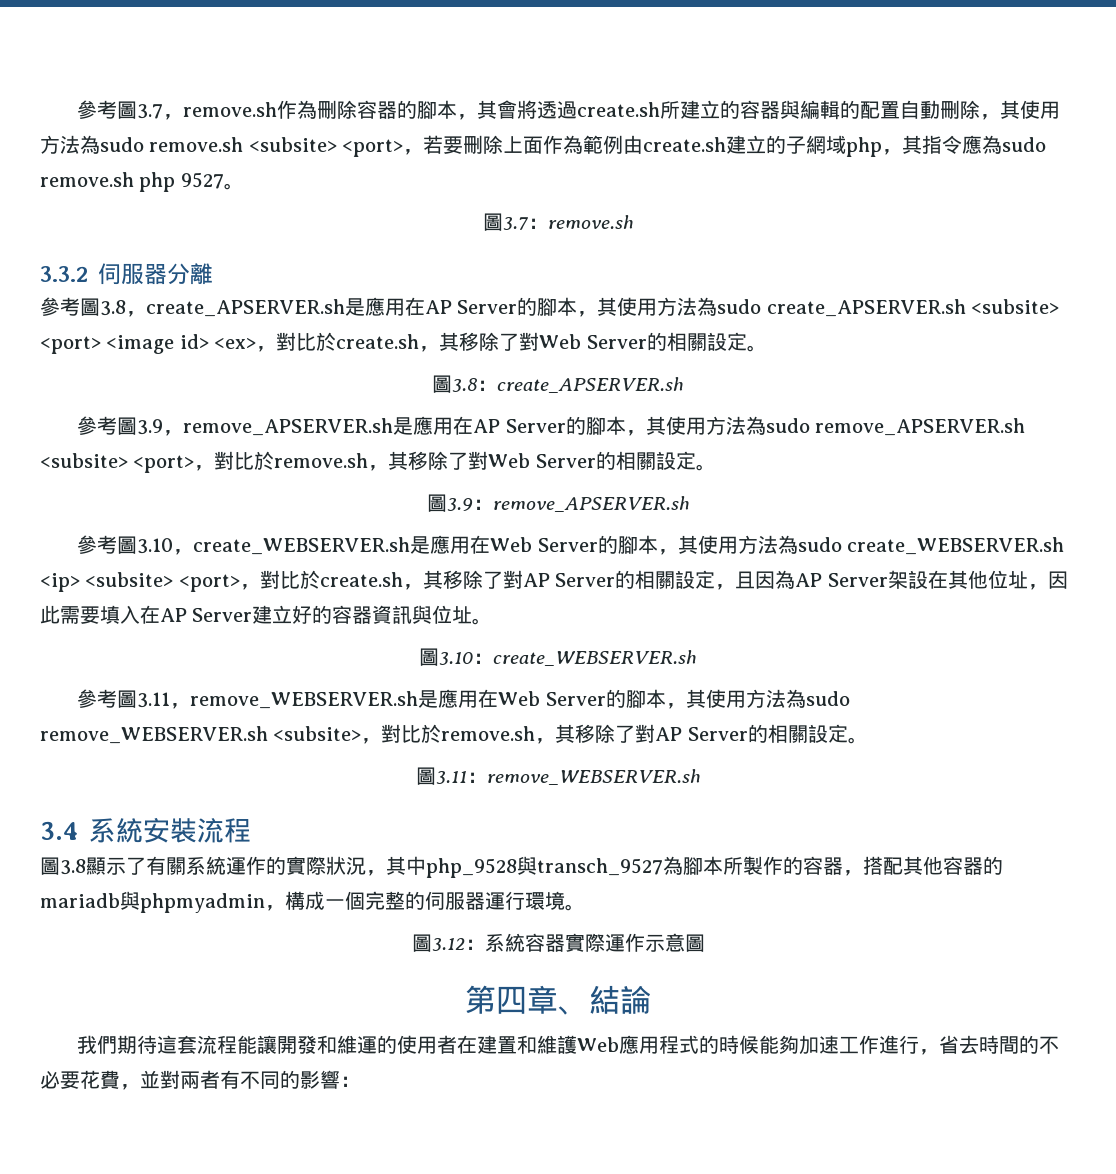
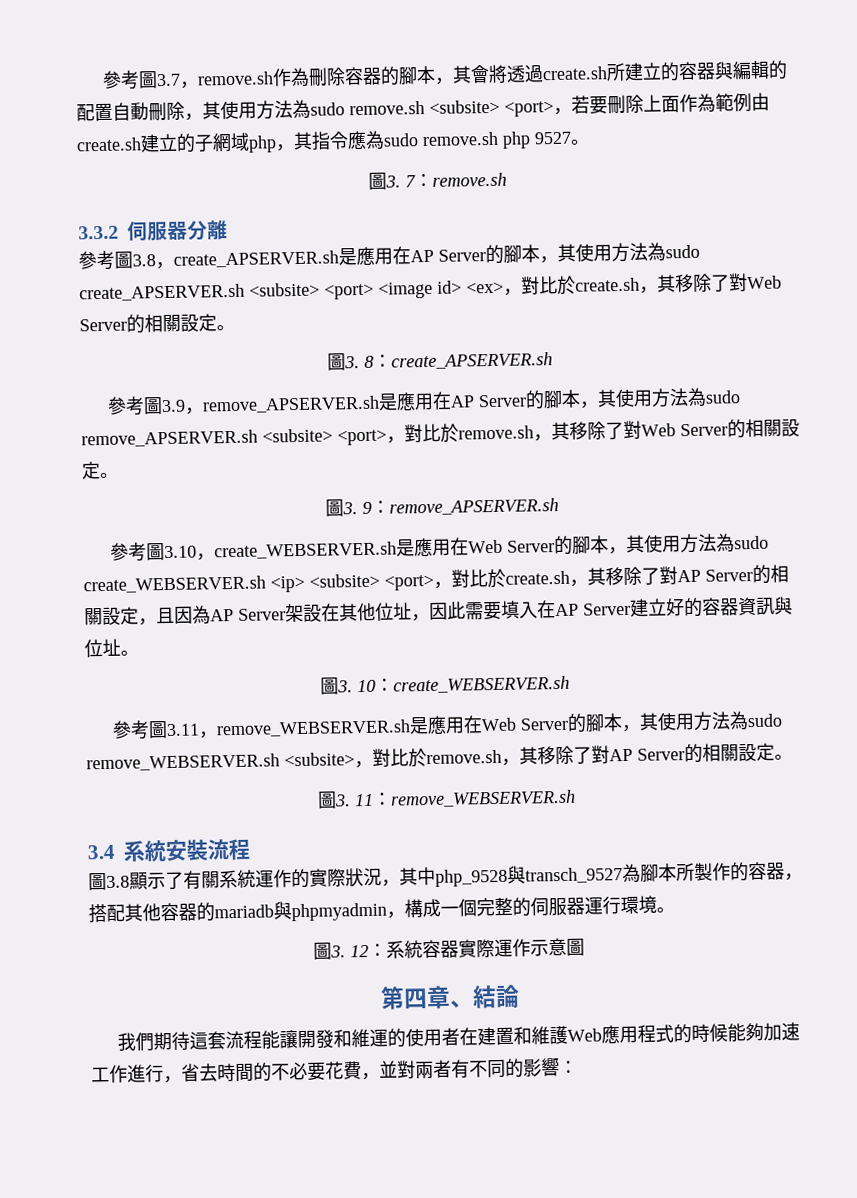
- 圖3.7：remove.sh
+ 圖3. 7：remove.sh
- 圖3.8：create_APSERVER.sh
+ 圖3. 8：create_APSERVER.sh
- 圖3.9：remove_APSERVER.sh
+ 圖3. 9：remove_APSERVER.sh
- 圖3.10：create_WEBSERVER.sh
+ 圖3. 10：create_WEBSERVER.sh
- 圖3.11：remove_WEBSERVER.sh
+ 圖3. 11：remove_WEBSERVER.sh
- 圖3.12：系統容器實際運作示意圖
+ 圖3. 12：系統容器實際運作示意圖

